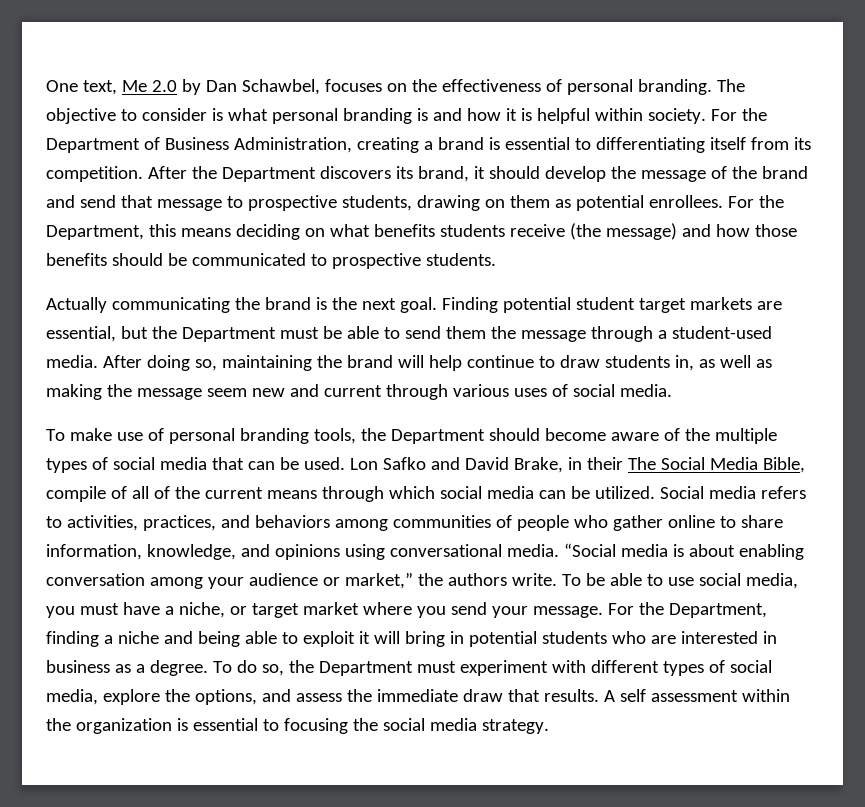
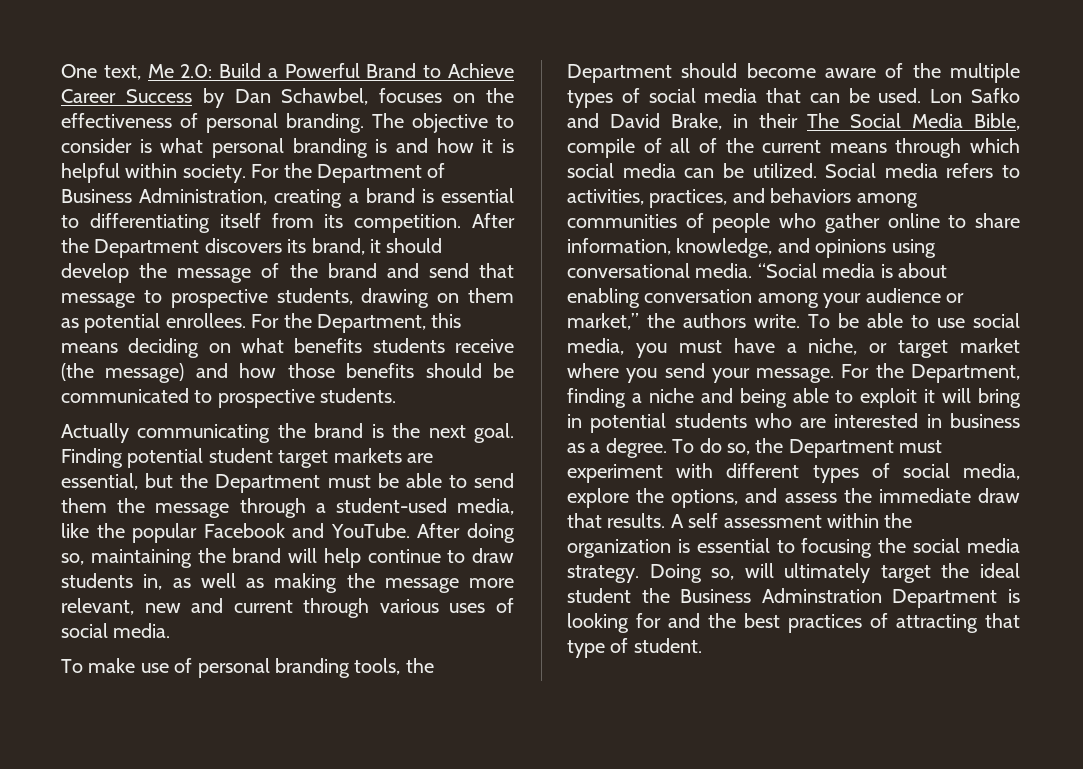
- One text, Me 2.0 by Dan Schawbel, focuses on the effectiveness of personal branding.
+ One text, Me 2.0: Build a Powerful Brand to Achieve Career Success by Dan Schawbel, focuses on the effectiveness of personal branding.
- Finding potential student target markets are essential, but the Department must be able to send them the message through a student-used media.
+ Finding potential student target markets are essential, but the Department must be able to send them the message through a student-used media, like the popular Facebook and YouTube.
- After doing so, maintaining the brand will help continue to draw students in, as well as making the message seem new and current through various uses of social media.
+ After doing so, maintaining the brand will help continue to draw students in, as well as making the message more relevant, new and current through various uses of social media.
+ Doing so, will ultimately target the ideal student the Business Adminstration Department is looking for and the best practices of attracting that type of student.

